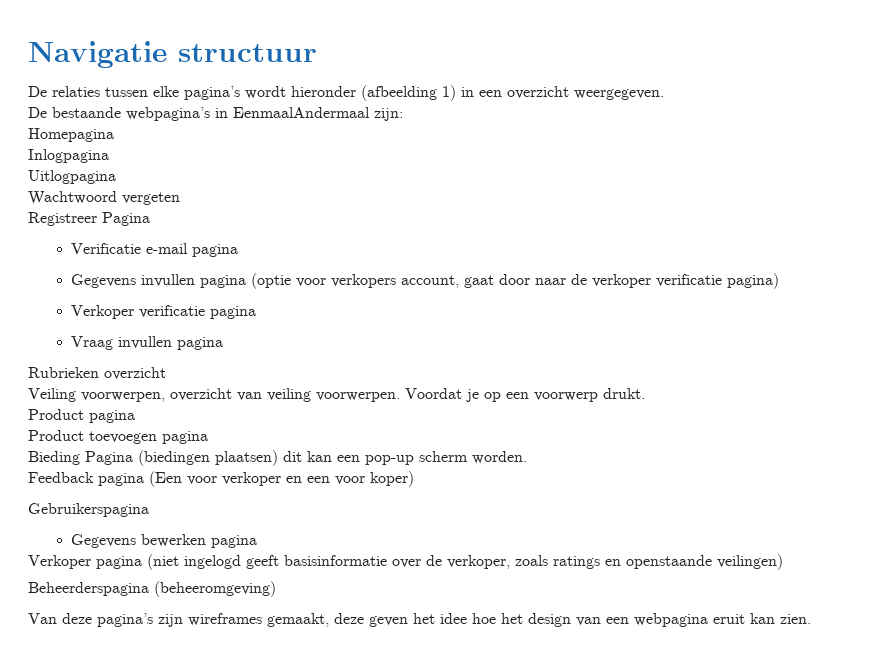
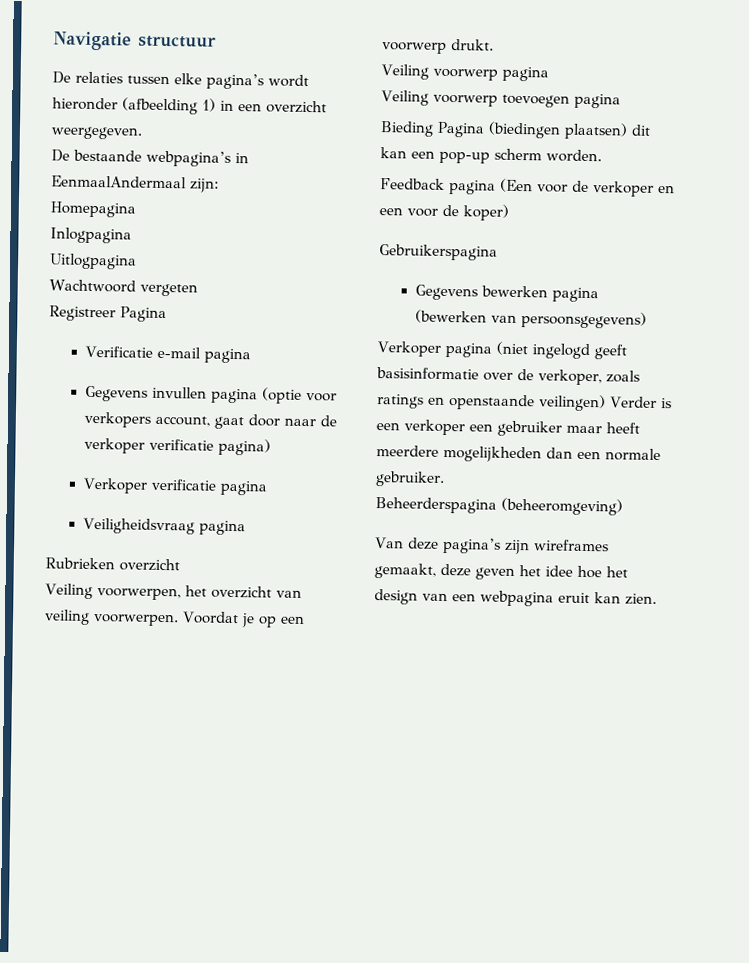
- Vraag invullen pagina
+ Veiligheidsvraag pagina
- Veiling voorwerpen, overzicht van veiling voorwerpen.
+ Veiling voorwerpen, het overzicht van veiling voorwerpen.
- Product pagina
- Product toevoegen pagina
+ Veiling voorwerp pagina
+ Veiling voorwerp toevoegen pagina
- Feedback pagina (Een voor verkoper en een voor koper)
+ Feedback pagina (Een voor de verkoper en een voor de koper)
- Gegevens bewerken pagina
+ Gegevens bewerken pagina (bewerken van persoonsgegevens)
- Verkoper pagina (niet ingelogd geeft basisinformatie over de verkoper, zoals ratings en openstaande veilingen)
+ Verkoper pagina (niet ingelogd geeft basisinformatie over de verkoper, zoals ratings en openstaande veilingen) Verder is een verkoper een gebruiker maar heeft meerdere mogelijkheden dan een normale gebruiker.

